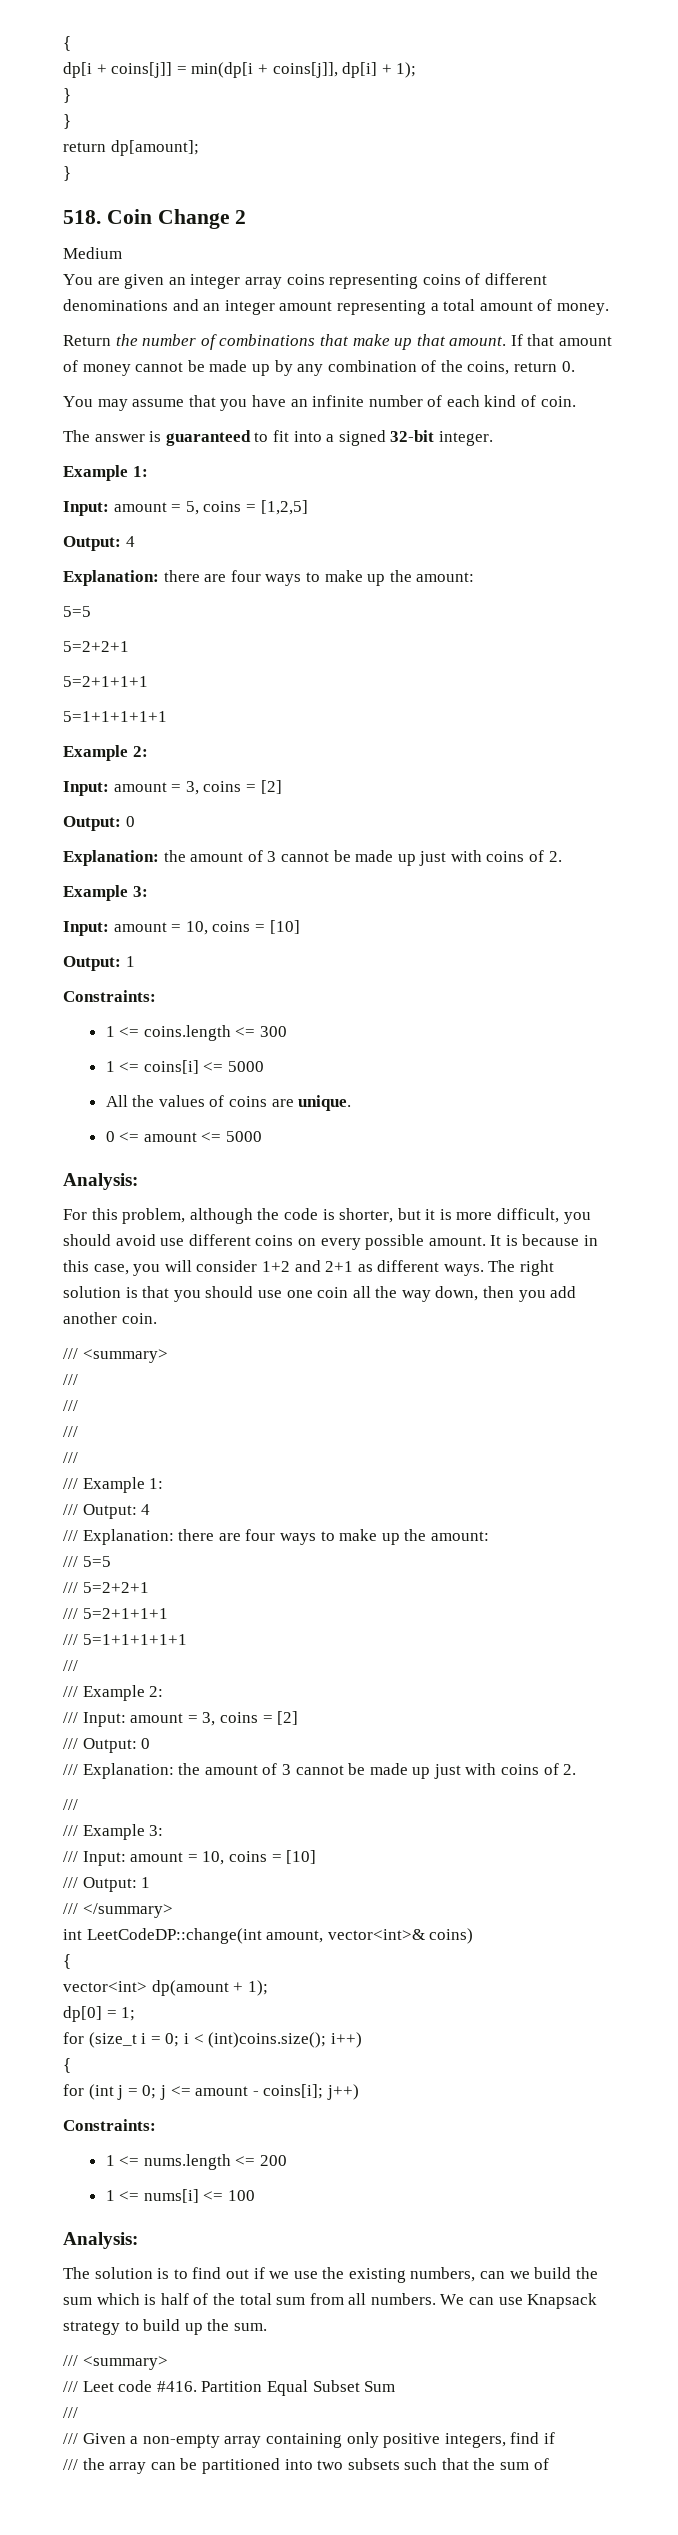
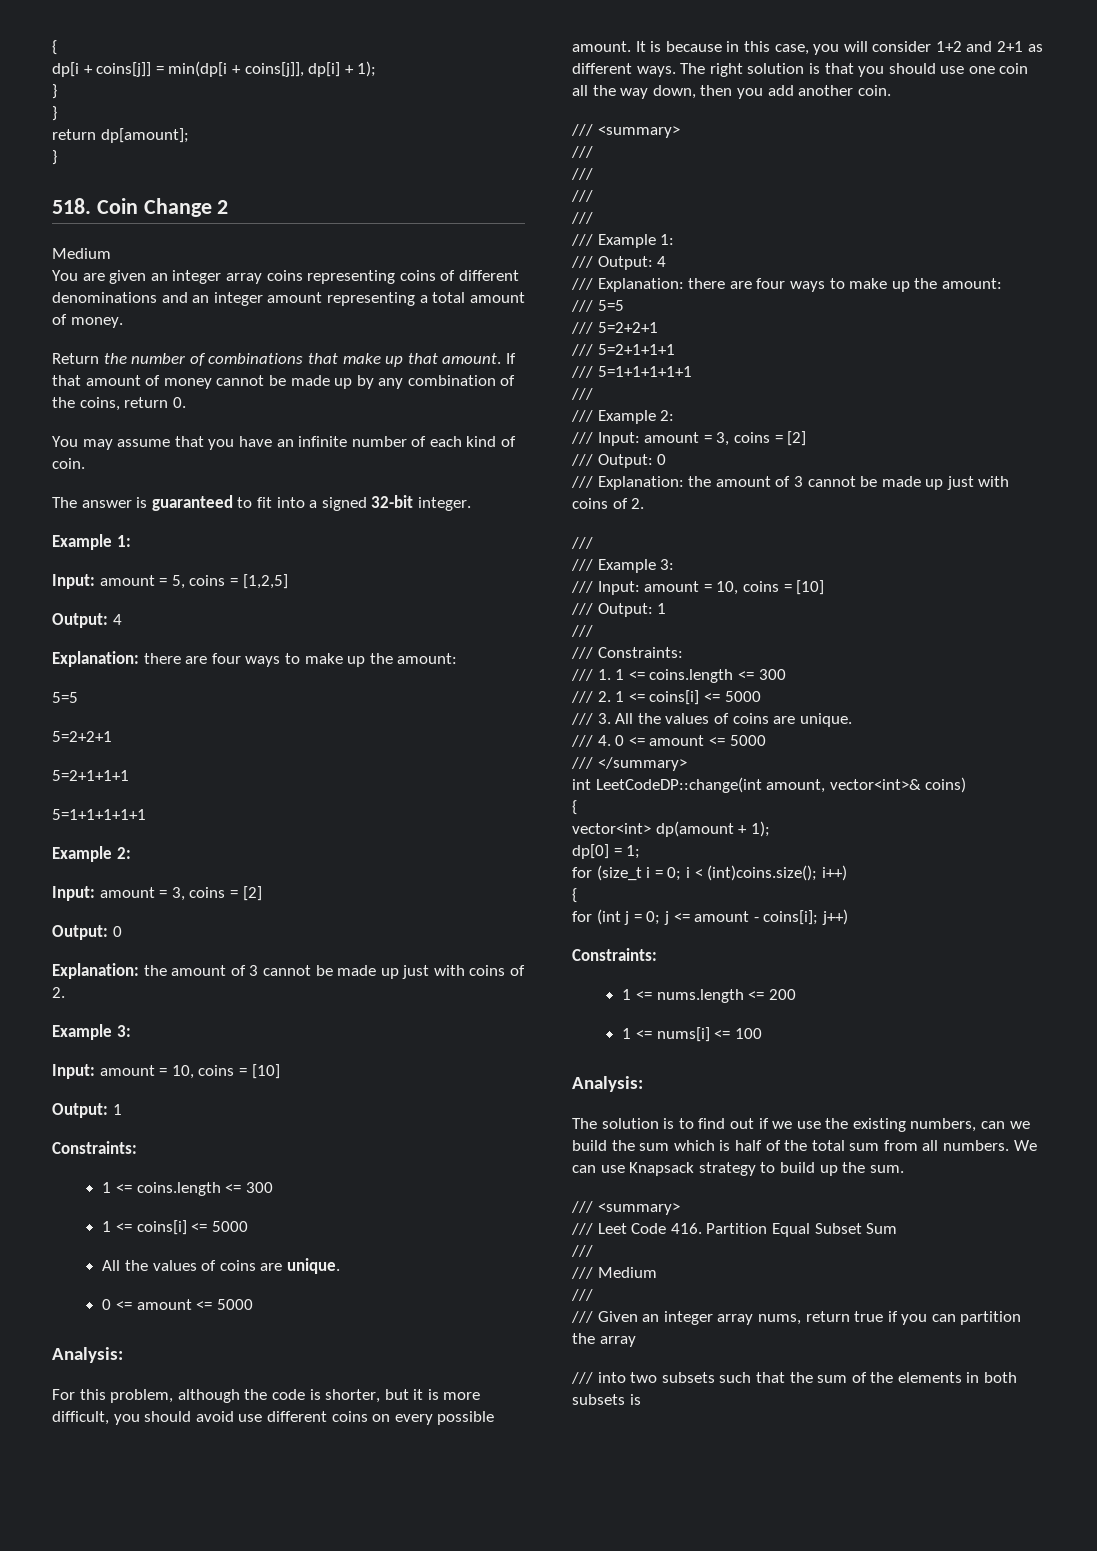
  /// Output: 1
+ ///
+ /// Constraints:
+ /// 1. 1 <= coins.length <= 300
+ /// 2. 1 <= coins[i] <= 5000
+ /// 3. All the values of coins are unique.
+ /// 4. 0 <= amount <= 5000
- /// Leet code #416. Partition Equal Subset Sum
+ /// Leet Code 416. Partition Equal Subset Sum
- /// Given a non-empty array containing only positive integers, find if
- /// the array can be partitioned into two subsets such that the sum of
+ /// Medium
+ ///
+ /// Given an integer array nums, return true if you can partition the array
+ /// into two subsets such that the sum of the elements in both subsets is

